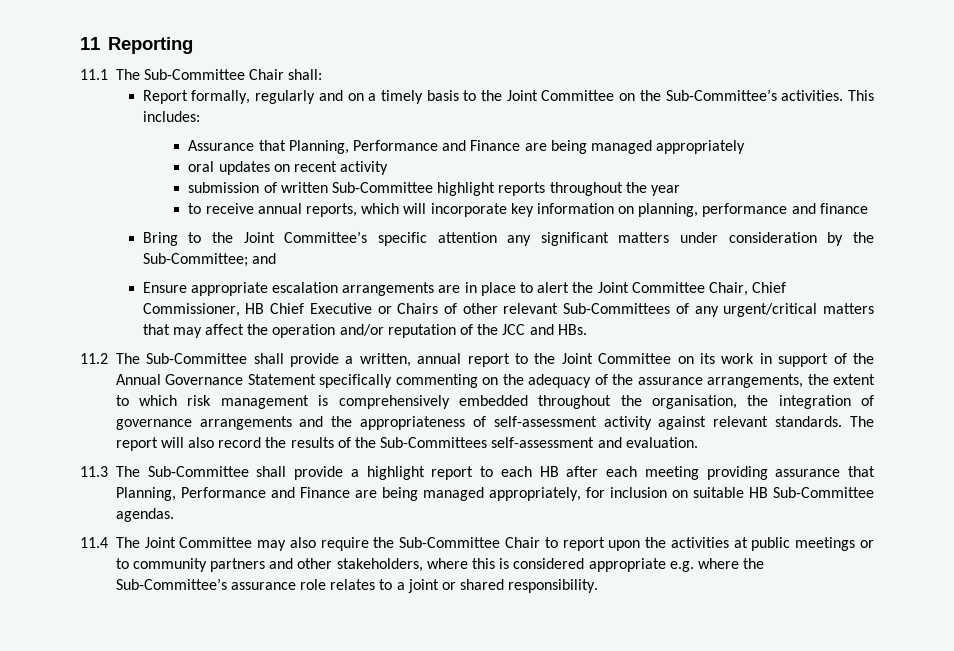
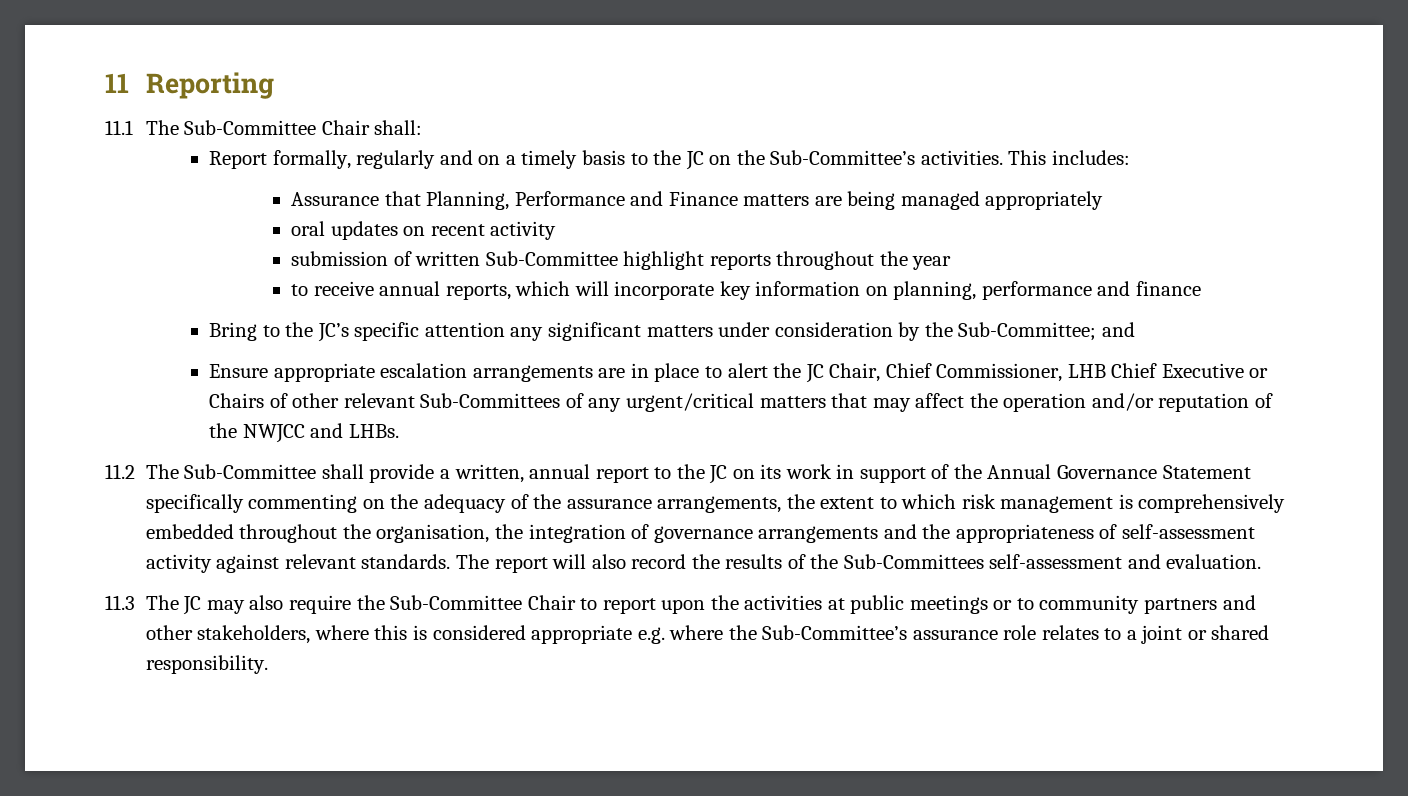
- Report formally, regularly and on a timely basis to the Joint Committee on the Sub-Committee’s activities.
+ Report formally, regularly and on a timely basis to the JC on the Sub-Committee’s activities.
- Assurance that Planning, Performance and Finance are being managed appropriately
+ Assurance that Planning, Performance and Finance matters are being managed appropriately
- Bring to the Joint Committee’s specific attention any significant matters under consideration by the Sub-Committee; and
+ Bring to the JC’s specific attention any significant matters under consideration by the Sub-Committee; and
- Ensure appropriate escalation arrangements are in place to alert the Joint Committee Chair, Chief Commissioner, HB Chief Executive or Chairs of other relevant Sub-Committees of any urgent/critical matters that may affect the operation and/or reputation of the JCC and HBs.
+ Ensure appropriate escalation arrangements are in place to alert the JC Chair, Chief Commissioner, LHB Chief Executive or Chairs of other relevant Sub-Committees of any urgent/critical matters that may affect the operation and/or reputation of the NWJCC and LHBs.
- 11.2 The Sub-Committee shall provide a written, annual report to the Joint Committee on its work in support of the Annual Governance Statement specifically commenting on the adequacy of the assurance arrangements, the extent to which risk management is comprehensively embedded throughout the organisation, the integration of governance arrangements and the appropriateness of self-assessment activity against relevant standards.
+ 11.2 The Sub-Committee shall provide a written, annual report to the JC on its work in support of the Annual Governance Statement specifically commenting on the adequacy of the assurance arrangements, the extent to which risk management is comprehensively embedded throughout the organisation, the integration of governance arrangements and the appropriateness of self-assessment activity against relevant standards.
- 11.3 The Sub-Committee shall provide a highlight report to each HB after each meeting providing assurance that Planning, Performance and Finance are being managed appropriately, for inclusion on suitable HB Sub-Committee agendas.
- 11.4 The Joint Committee may also require the Sub-Committee Chair to report upon the activities at public meetings or to community partners and other stakeholders, where this is considered appropriate e.g. where the Sub-Committee’s assurance role relates to a joint or shared responsibility.
+ 11.3 The JC may also require the Sub-Committee Chair to report upon the activities at public meetings or to community partners and other stakeholders, where this is considered appropriate e.g. where the Sub-Committee’s assurance role relates to a joint or shared responsibility.

